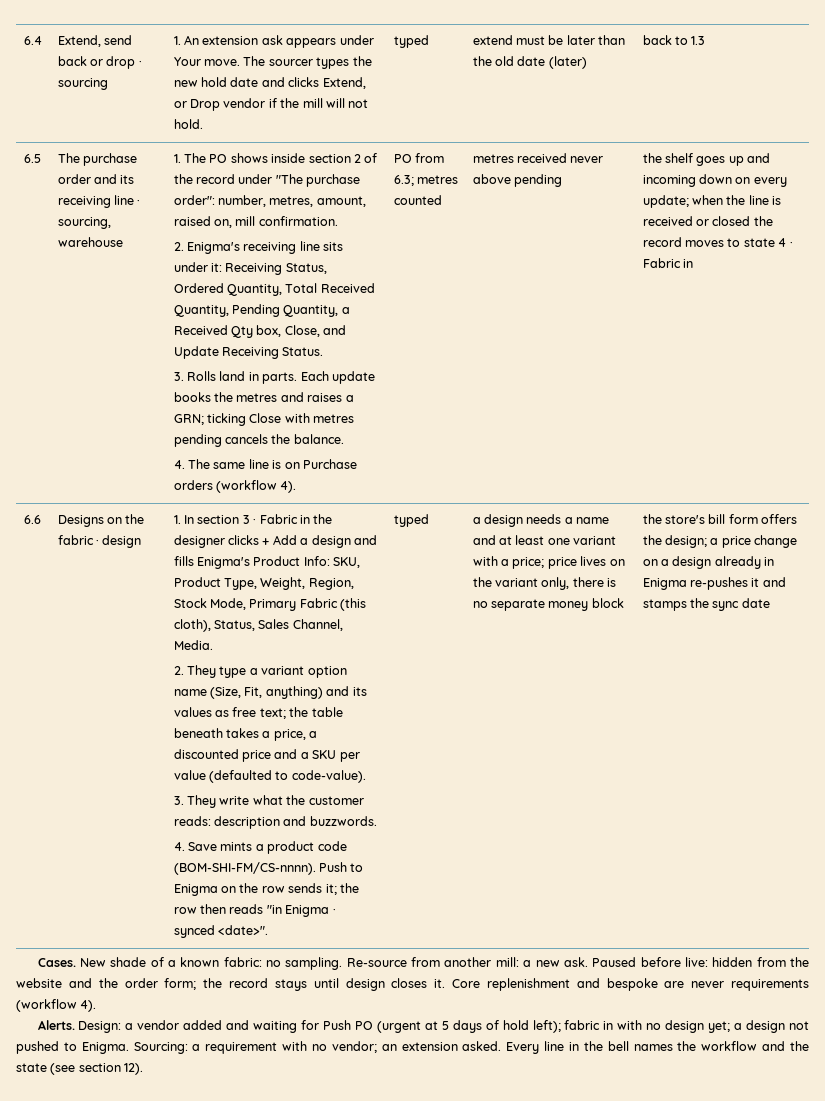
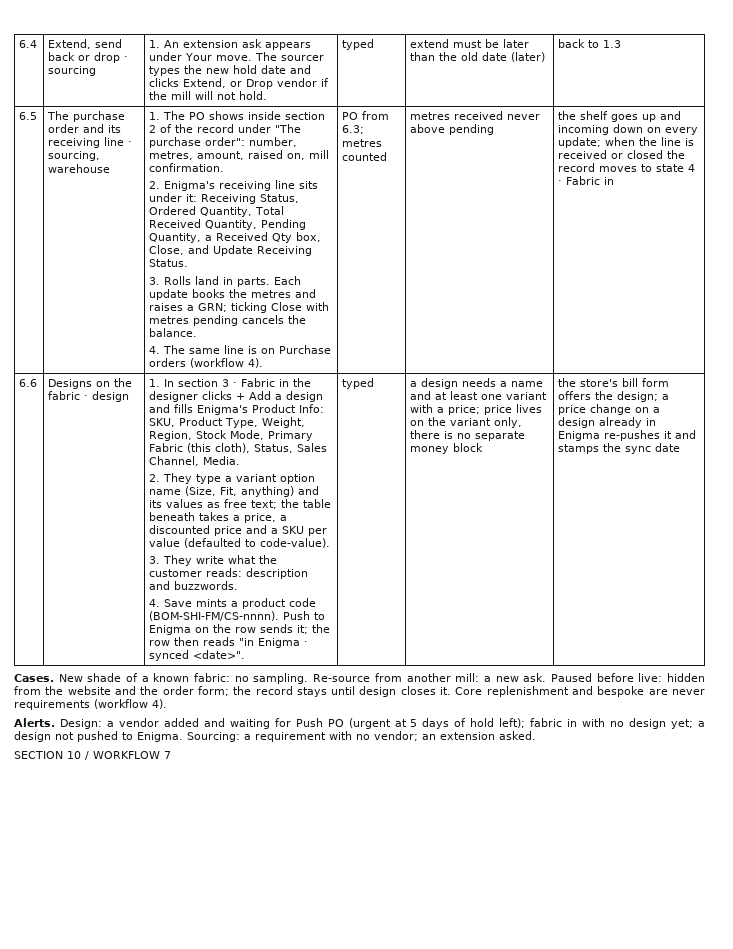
- Sourcing: a requirement with no vendor; an extension asked. Every line in the bell names the workflow and the state (see section 12).
+ Sourcing: a requirement with no vendor; an extension asked.
+ SECTION 10 / WORKFLOW 7

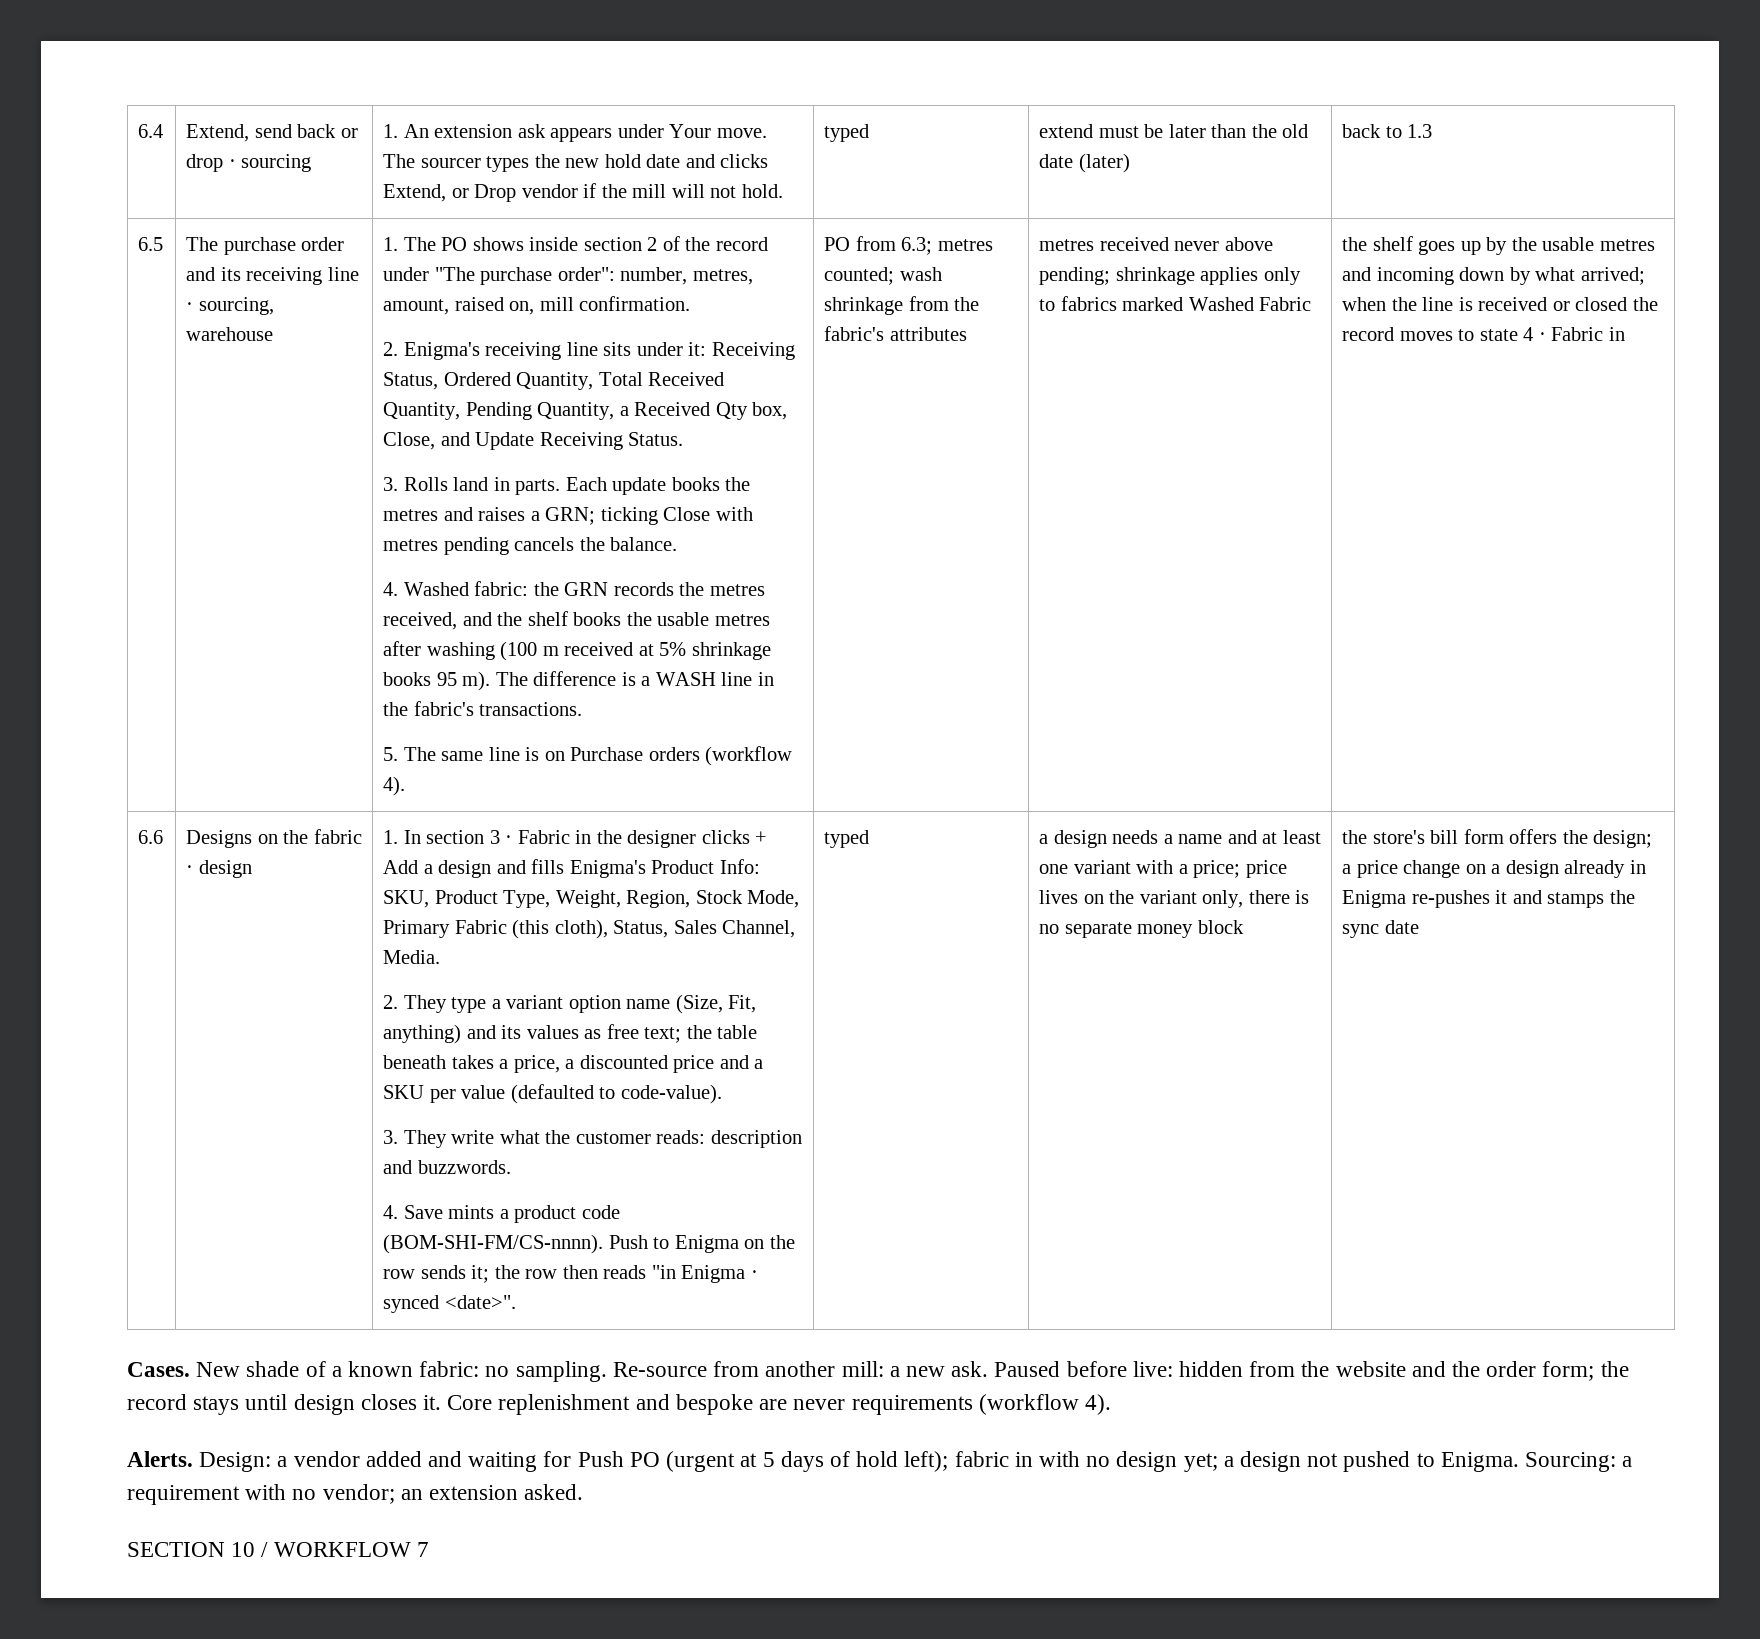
- 4. The same line is on Purchase orders (workflow 4).
+ 4. Washed fabric: the GRN records the metres received, and the shelf books the usable metres after washing (100 m received at 5% shrinkage books 95 m). The difference is a WASH line in the fabric's transactions.
+ 5. The same line is on Purchase orders (workflow 4).
- PO from 6.3; metres counted | metres received never above pending | the shelf goes up and incoming down on every update; when the line is received or closed the record moves to state 4 · Fabric in
+ PO from 6.3; metres counted; wash shrinkage from the fabric's attributes | metres received never above pending; shrinkage applies only to fabrics marked Washed Fabric | the shelf goes up by the usable metres and incoming down by what arrived; when the line is received or closed the record moves to state 4 · Fabric in

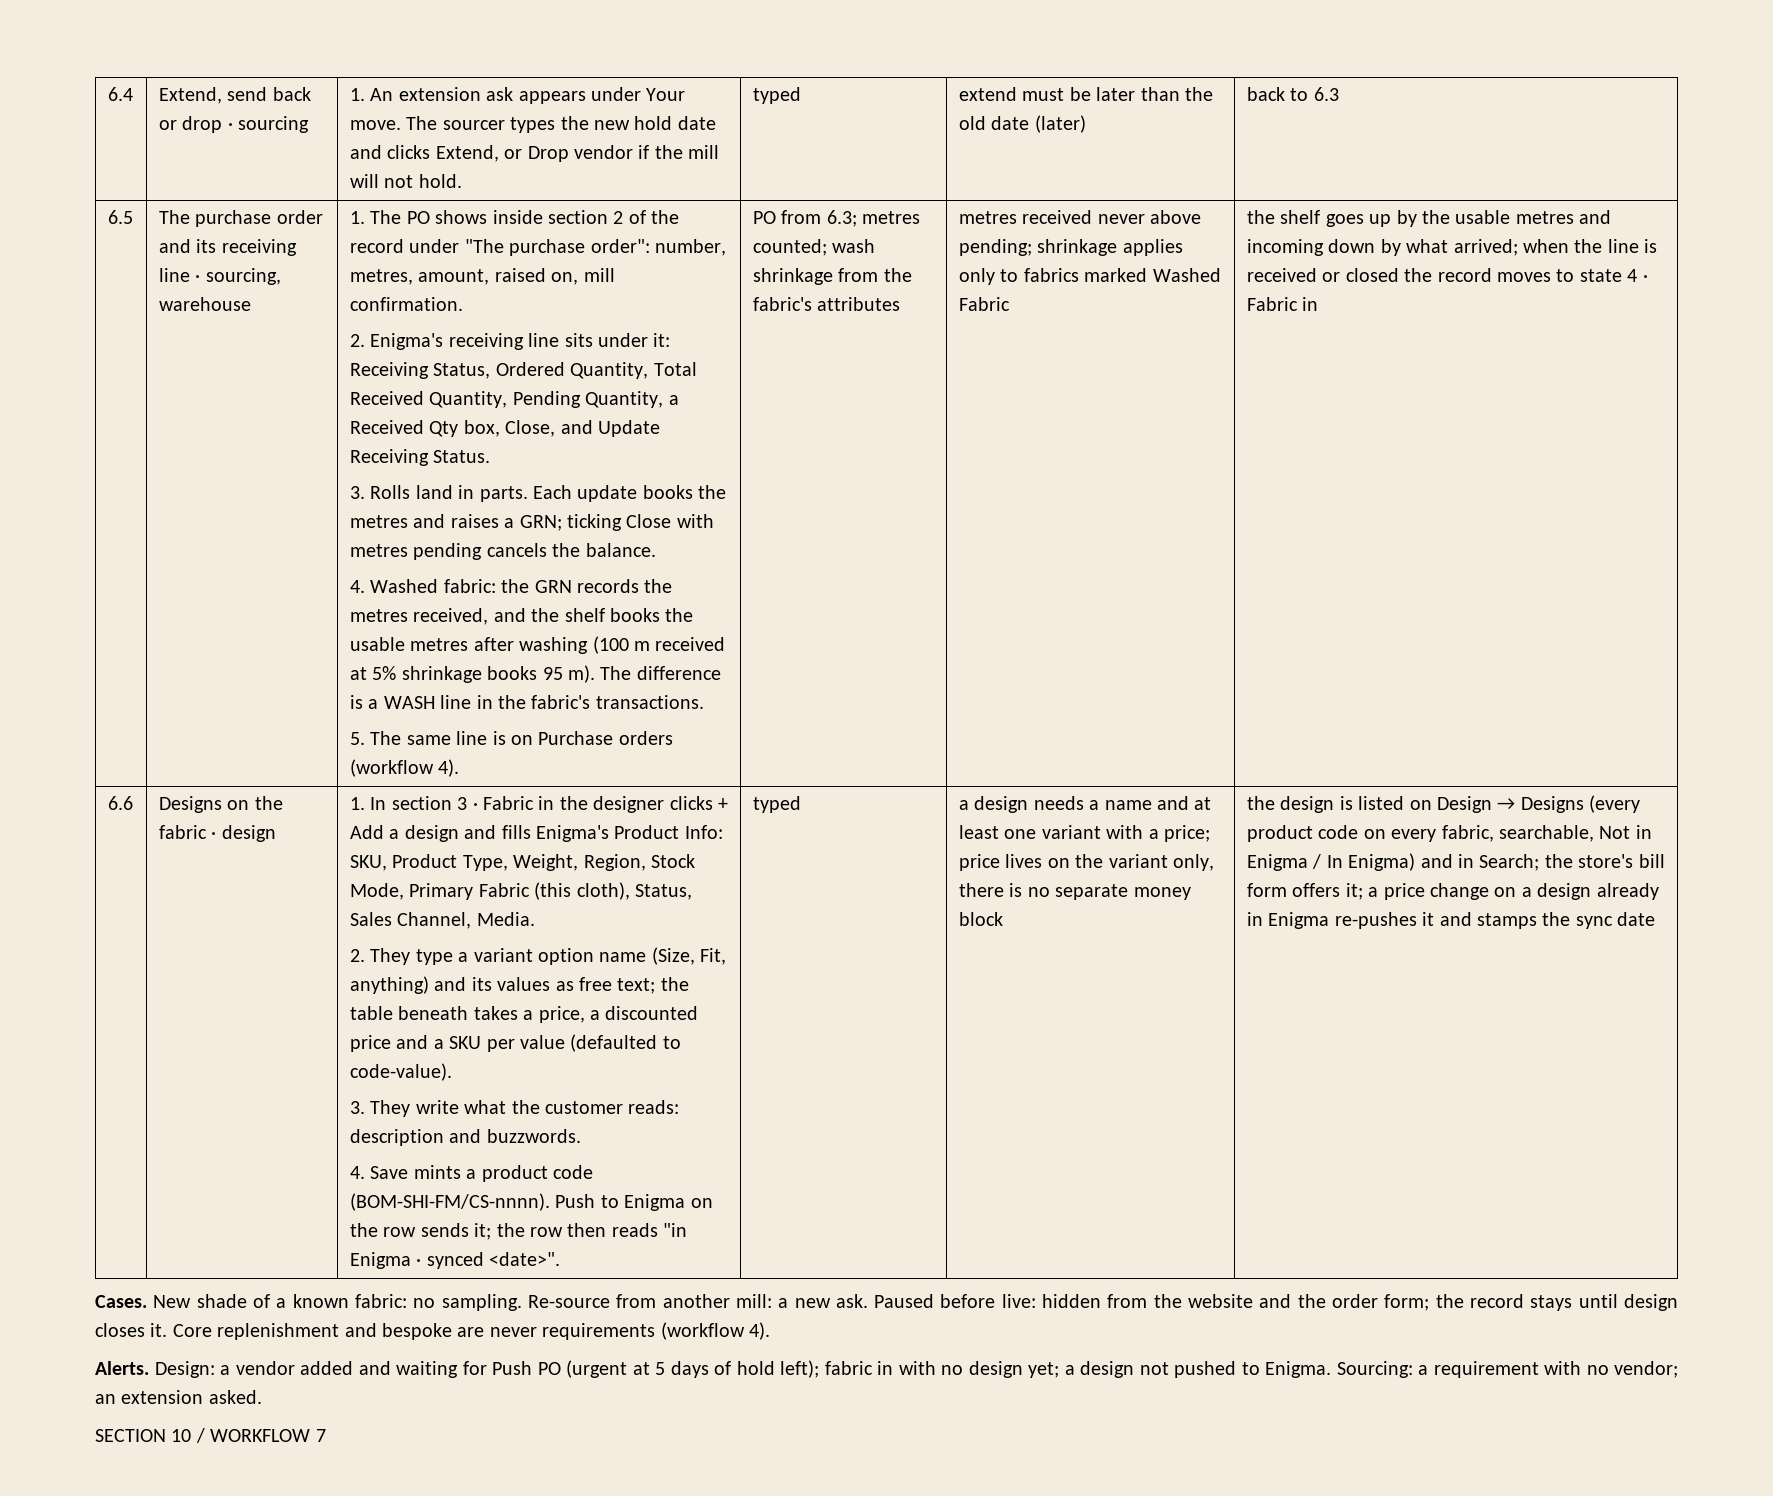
- back to 1.3
+ back to 6.3
- the store's bill form offers the design; a price change on a design already in Enigma re-pushes it and stamps the sync date
+ the design is listed on Design → Designs (every product code on every fabric, searchable, Not in Enigma / In Enigma) and in Search; the store's bill form offers it; a price change on a design already in Enigma re-pushes it and stamps the sync date

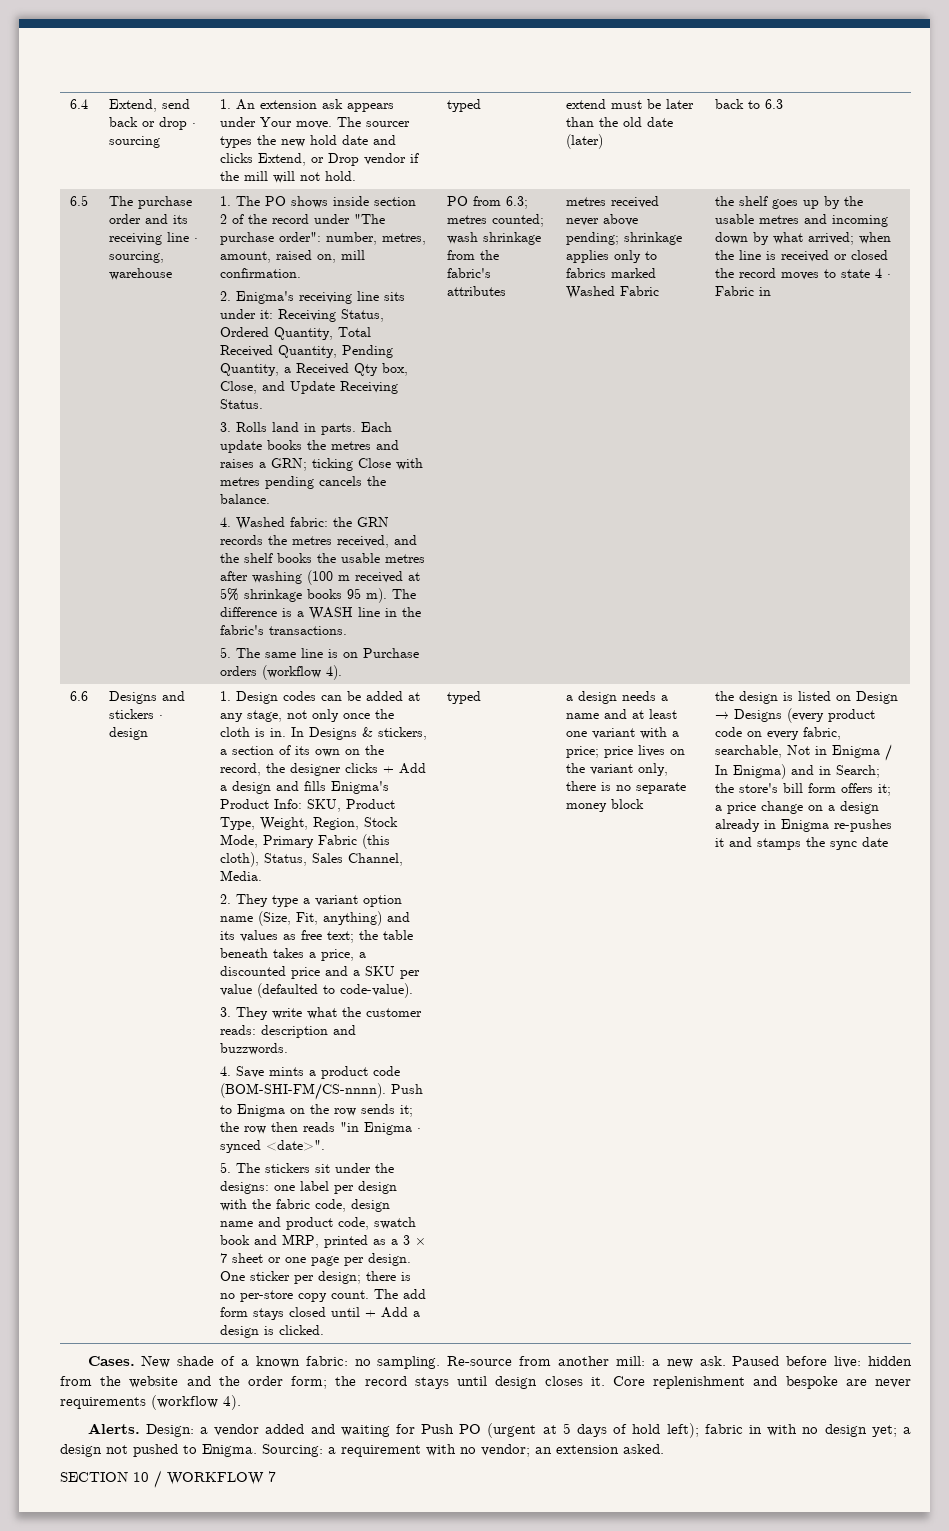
- Designs on the fabric · design
+ Designs and stickers · design
- 1. In section 3 · Fabric in the designer clicks + Add a design and fills Enigma's Product Info: SKU, Product Type, Weight, Region, Stock Mode, Primary Fabric (this cloth), Status, Sales Channel, Media.
+ 1. Design codes can be added at any stage, not only once the cloth is in. In Designs & stickers, a section of its own on the record, the designer clicks + Add a design and fills Enigma's Product Info: SKU, Product Type, Weight, Region, Stock Mode, Primary Fabric (this cloth), Status, Sales Channel, Media.
+ 5. The stickers sit under the designs: one label per design with the fabric code, design name and product code, swatch book and MRP, printed as a 3 × 7 sheet or one page per design. One sticker per design; there is no per-store copy count. The add form stays closed until + Add a design is clicked.

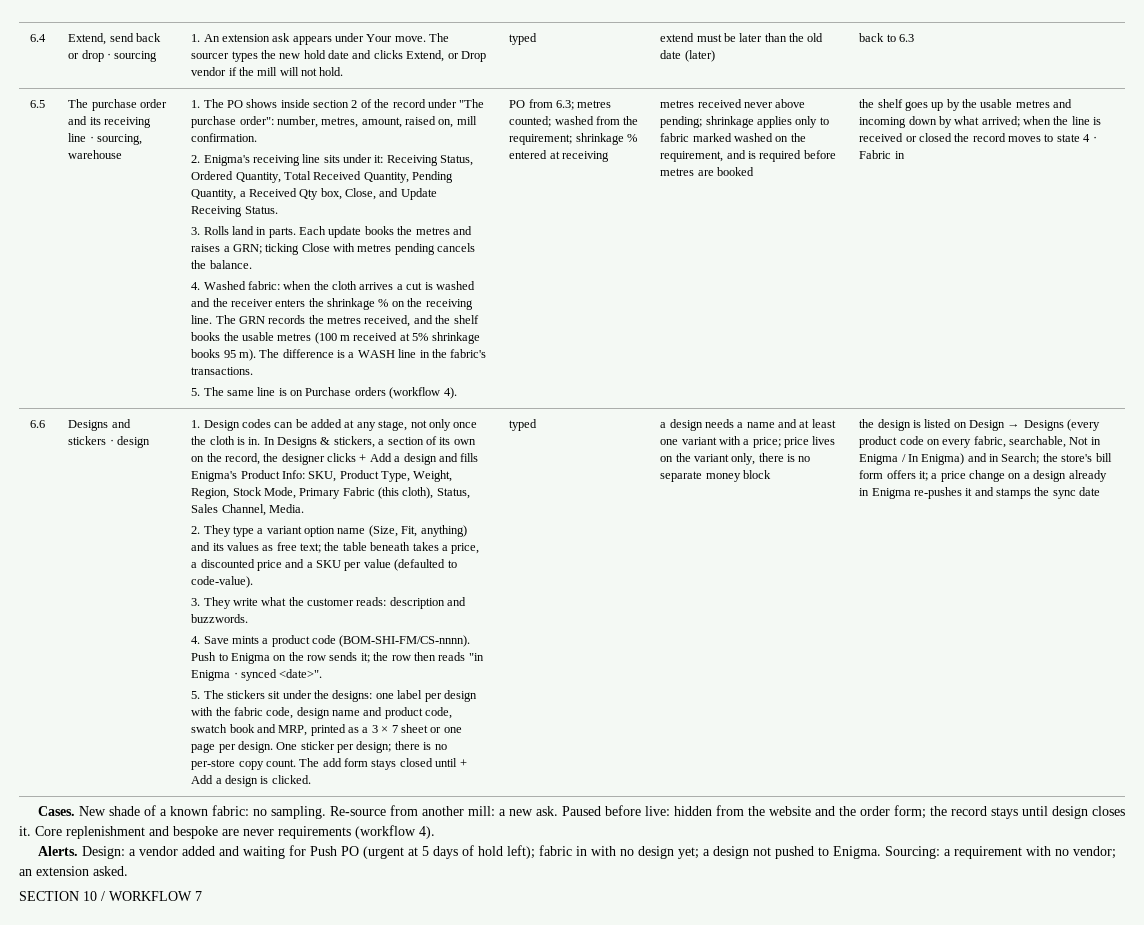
- 4. Washed fabric: the GRN records the metres received, and the shelf books the usable metres after washing (100 m received at 5% shrinkage books 95 m).
+ 4. Washed fabric: when the cloth arrives a cut is washed and the receiver enters the shrinkage % on the receiving line. The GRN records the metres received, and the shelf books the usable metres (100 m received at 5% shrinkage books 95 m).
- PO from 6.3; metres counted; wash shrinkage from the fabric's attributes
+ PO from 6.3; metres counted; washed from the requirement; shrinkage % entered at receiving
- metres received never above pending; shrinkage applies only to fabrics marked Washed Fabric
+ metres received never above pending; shrinkage applies only to fabric marked washed on the requirement, and is required before metres are booked

